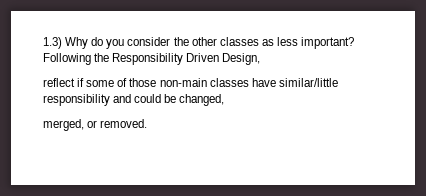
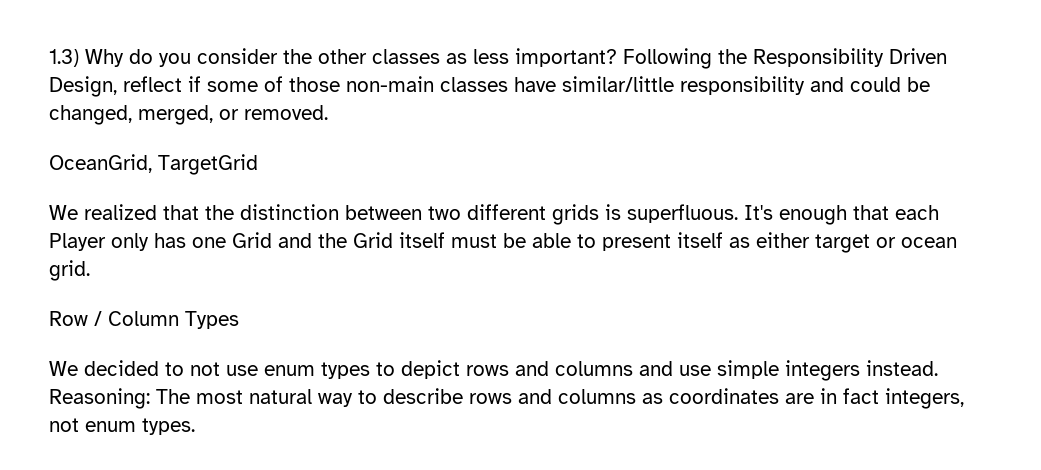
- Following the Responsibility Driven Design,
- reflect if some of those non-main classes have similar/little responsibility and could be changed,
- merged, or removed.
+ Following the Responsibility Driven Design, reflect if some of those non-main classes have similar/little responsibility and could be changed, merged, or removed.
+ OceanGrid, TargetGrid
+ We realized that the distinction between two different grids is superfluous. It's enough that each Player only has one Grid and the Grid itself must be able to present itself as either target or ocean grid.
+ Row / Column Types
+ We decided to not use enum types to depict rows and columns and use simple integers instead. Reasoning: The most natural way to describe rows and columns as coordinates are in fact integers, not enum types.

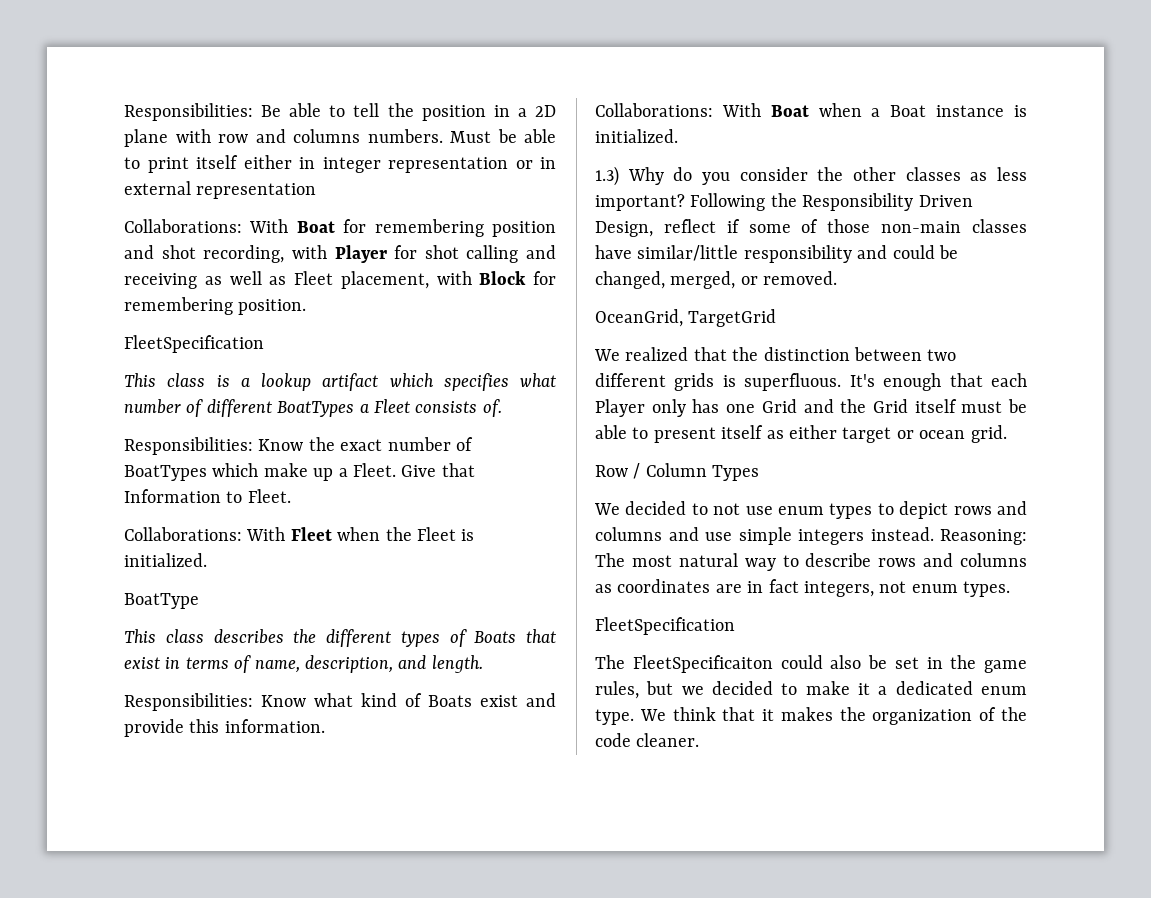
+ Responsibilities: Be able to tell the position in a 2D plane with row and columns numbers. Must be able to print itself either in integer representation or in external representation
+ Collaborations: With Boat for remembering position and shot recording, with Player for shot calling and receiving as well as Fleet placement, with Block for remembering position.
+ FleetSpecification
+ This class is a lookup artifact which specifies what number of different BoatTypes a Fleet consists of.
+ Responsibilities: Know the exact number of BoatTypes which make up a Fleet. Give that Information to Fleet.
+ Collaborations: With Fleet when the Fleet is initialized.
+ BoatType
+ This class describes the different types of Boats that exist in terms of name, description, and length.
+ Responsibilities: Know what kind of Boats exist and provide this information.
+ Collaborations: With Boat when a Boat instance is initialized.
  Reasoning: The most natural way to describe rows and columns as coordinates are in fact integers, not enum types.
+ FleetSpecification
+ The FleetSpecificaiton could also be set in the game rules, but we decided to make it a dedicated enum type. We think that it makes the organization of the code cleaner.

